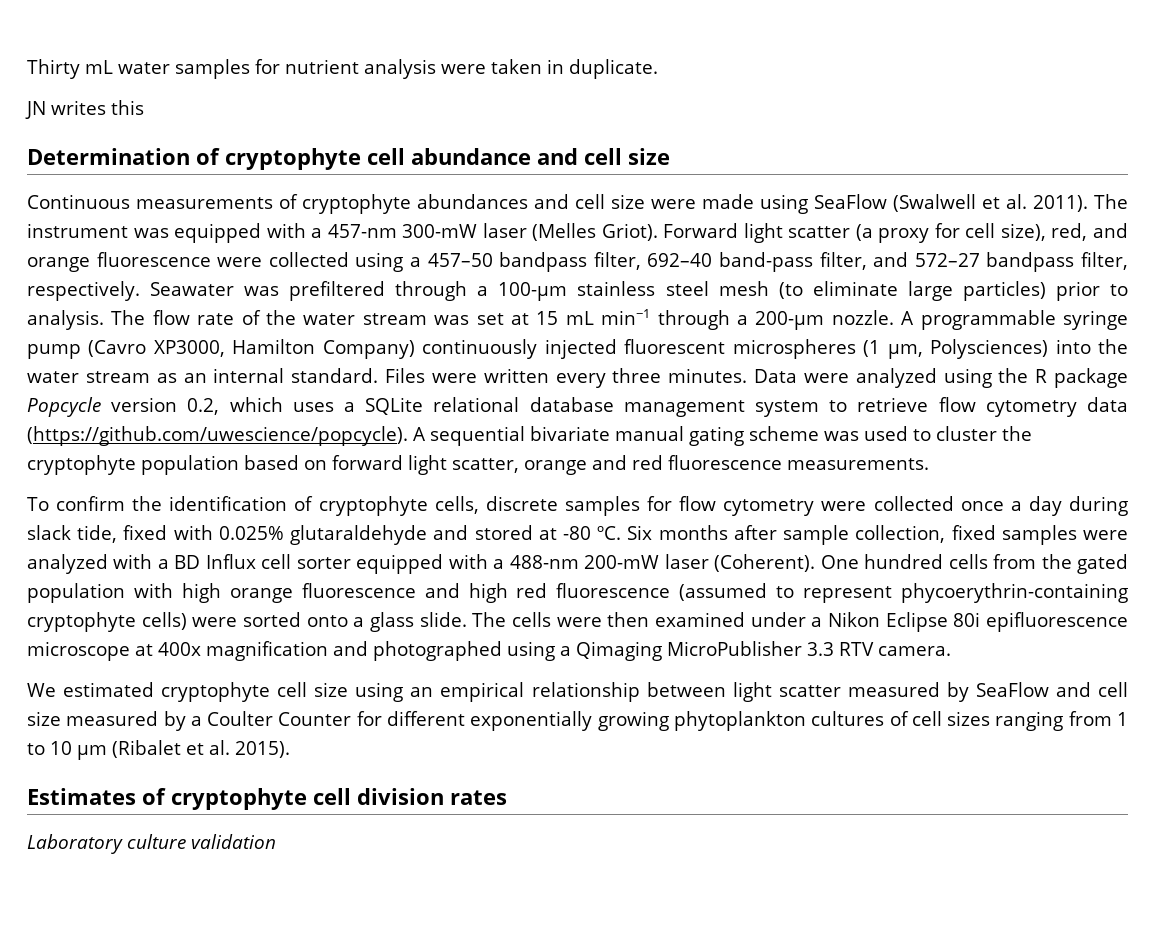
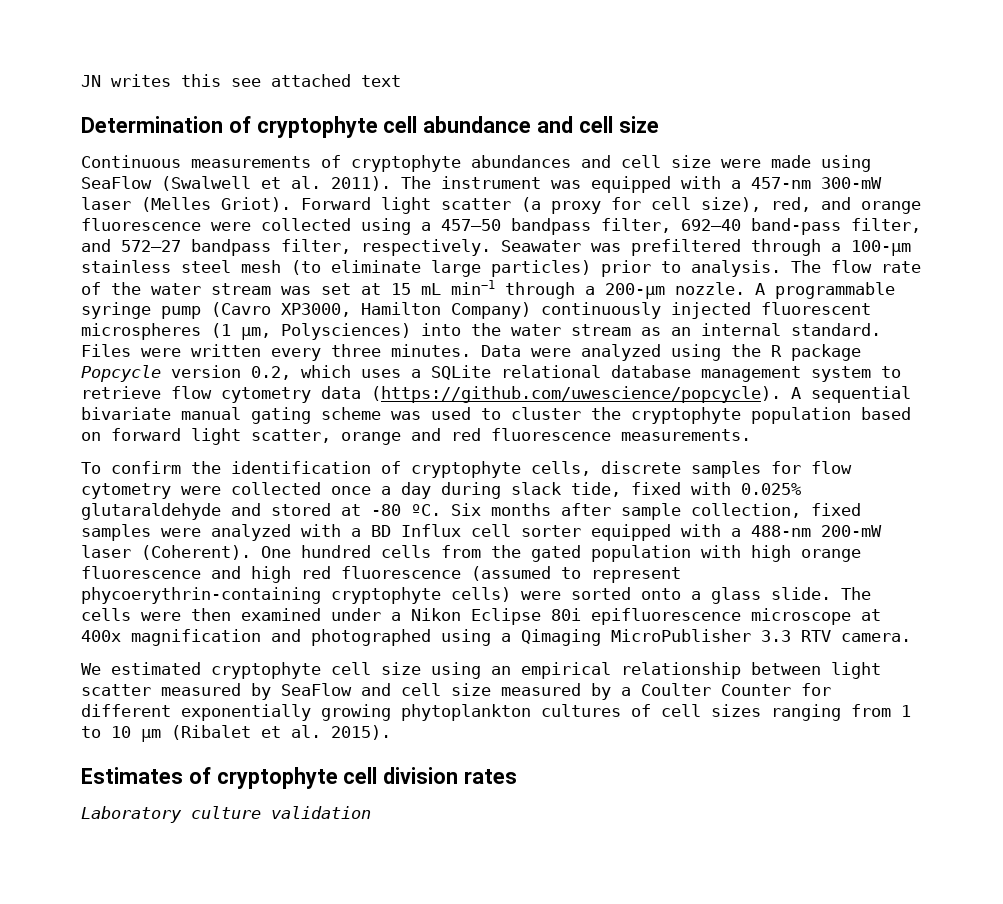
- Thirty mL water samples for nutrient analysis were taken in duplicate.
- JN writes this
+ JN writes this see attached text

